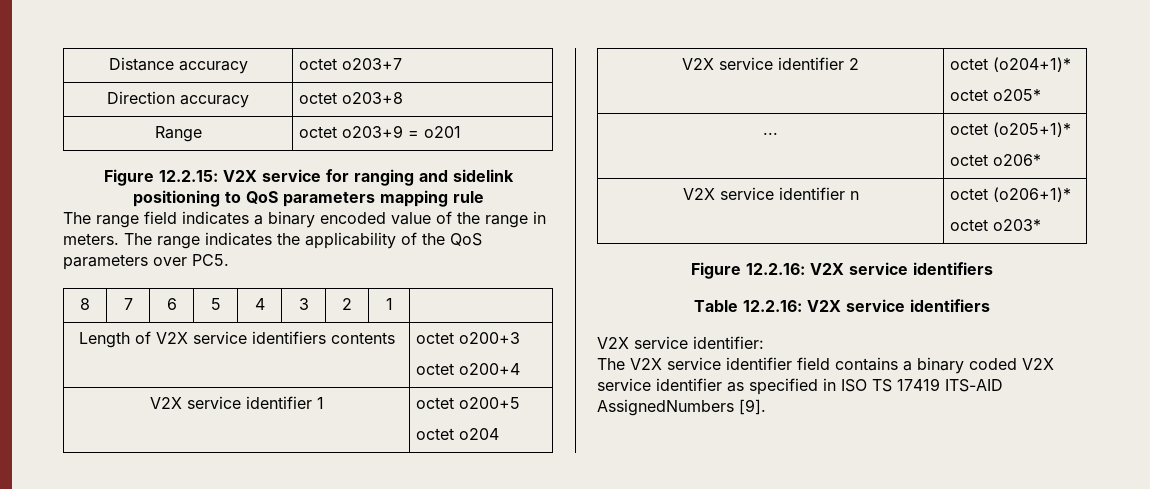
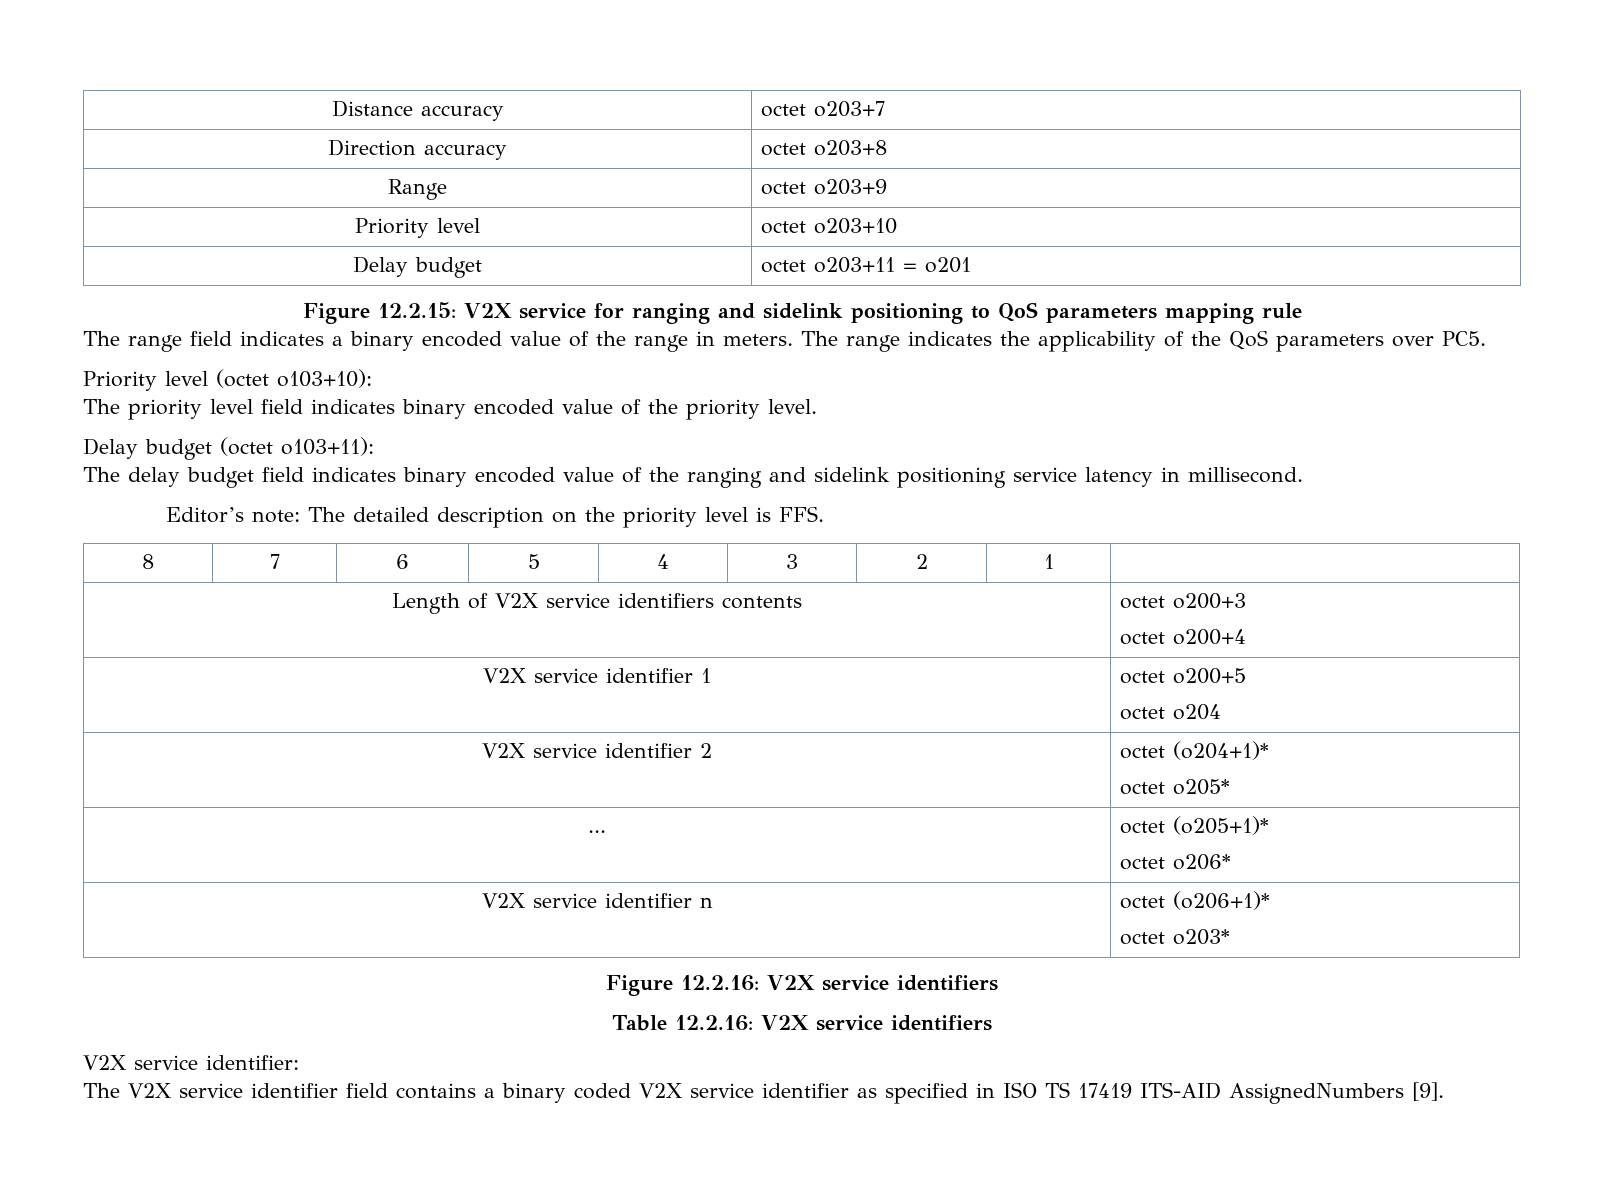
- Range | octet o203+9 = o201
+ Range | octet o203+9
+ Priority level | octet o203+10
+ Delay budget | octet o203+11 = o201
+ Priority level (octet o103+10):
+ The priority level field indicates binary encoded value of the priority level.
+ Delay budget (octet o103+11):
+ The delay budget field indicates binary encoded value of the ranging and sidelink positioning service latency in millisecond.
+ Editor’s note: The detailed description on the priority level is FFS.

